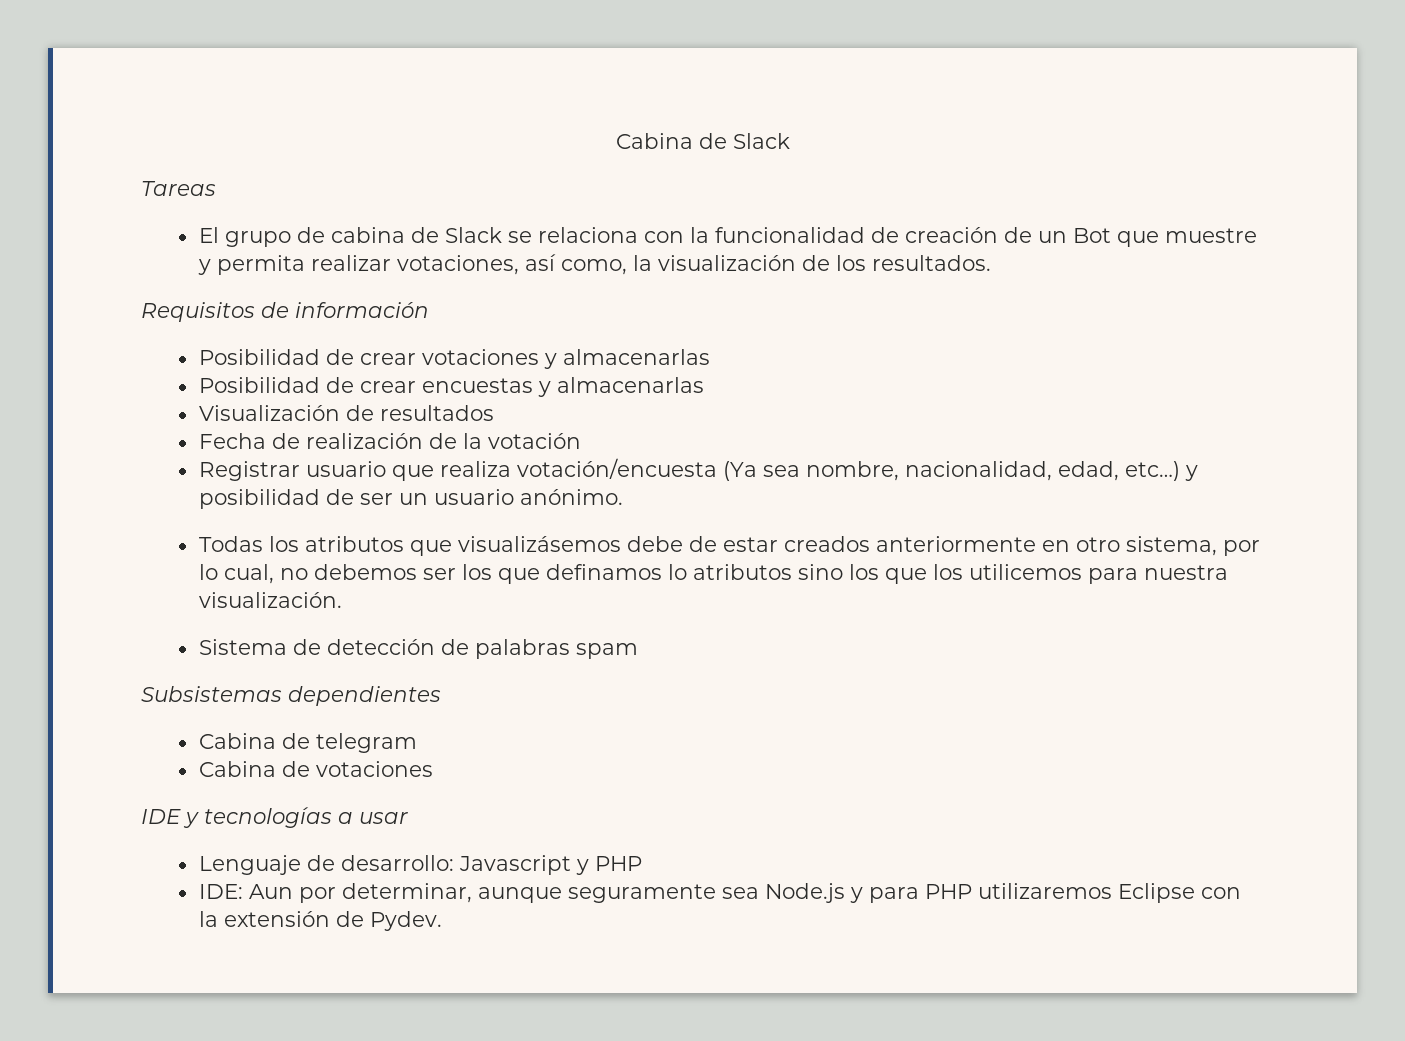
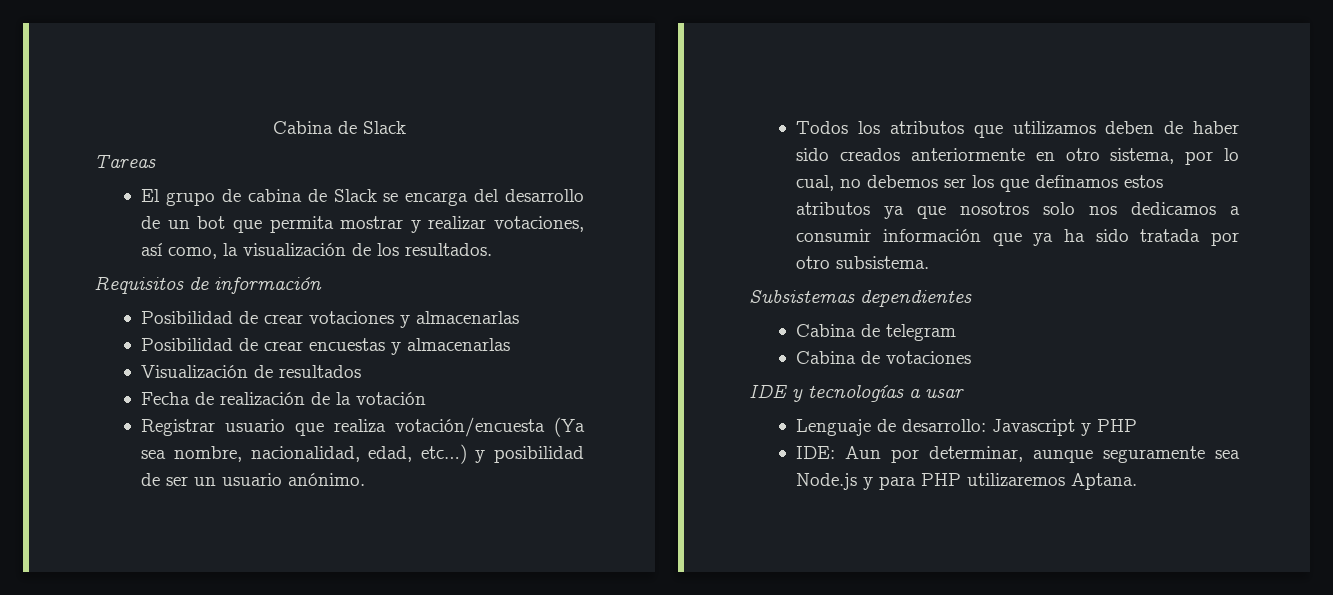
- El grupo de cabina de Slack se relaciona con la funcionalidad de creación de un Bot que muestre y permita realizar votaciones, así como, la visualización de los resultados.
+ El grupo de cabina de Slack se encarga del desarrollo de un bot que permita mostrar y realizar votaciones, así como, la visualización de los resultados.
- Todas los atributos que visualizásemos debe de estar creados anteriormente en otro sistema, por lo cual, no debemos ser los que definamos lo atributos sino los que los utilicemos para nuestra visualización.
- Sistema de detección de palabras spam
+ Todos los atributos que utilizamos deben de haber sido creados anteriormente en otro sistema, por lo cual, no debemos ser los que definamos estos atributos ya que nosotros solo nos dedicamos a consumir información que ya ha sido tratada por otro subsistema.
- IDE: Aun por determinar, aunque seguramente sea Node.js y para PHP utilizaremos Eclipse con la extensión de Pydev.
+ IDE: Aun por determinar, aunque seguramente sea Node.js y para PHP utilizaremos Aptana.

